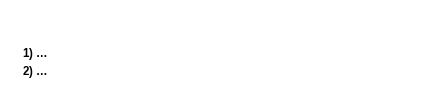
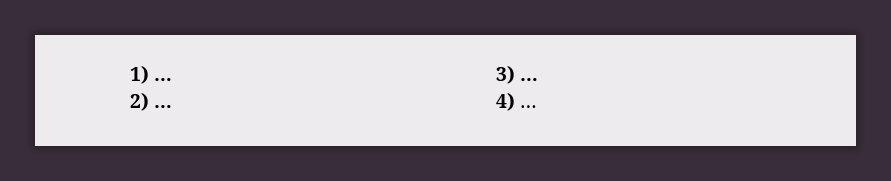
+ 3) …
+ 4) …

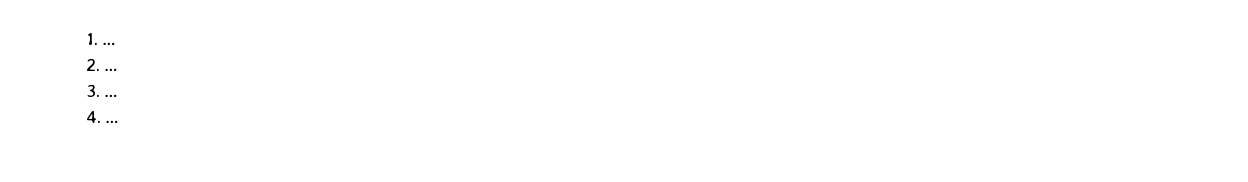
- 1) …
- 2) …
- 3) …
- 4) …
+ 1. …
+ 2. …
+ 3. …
+ 4. …

